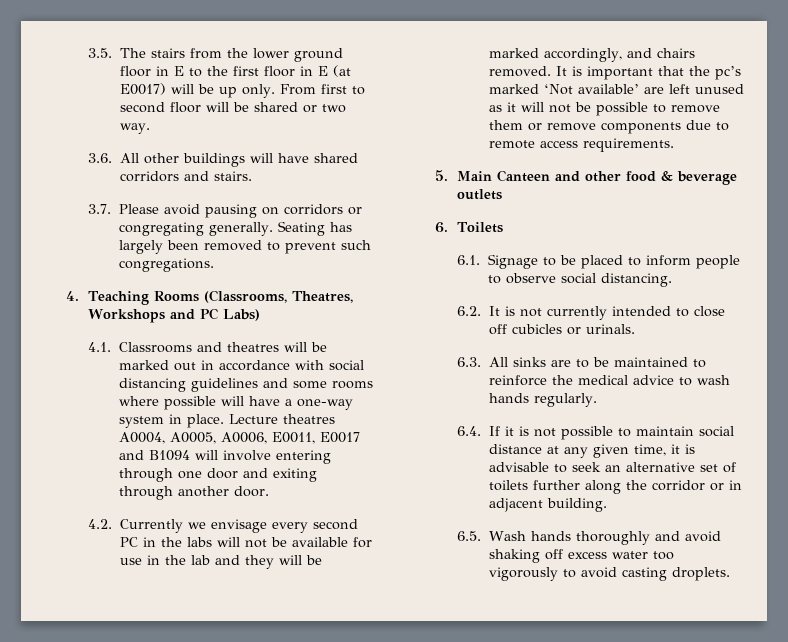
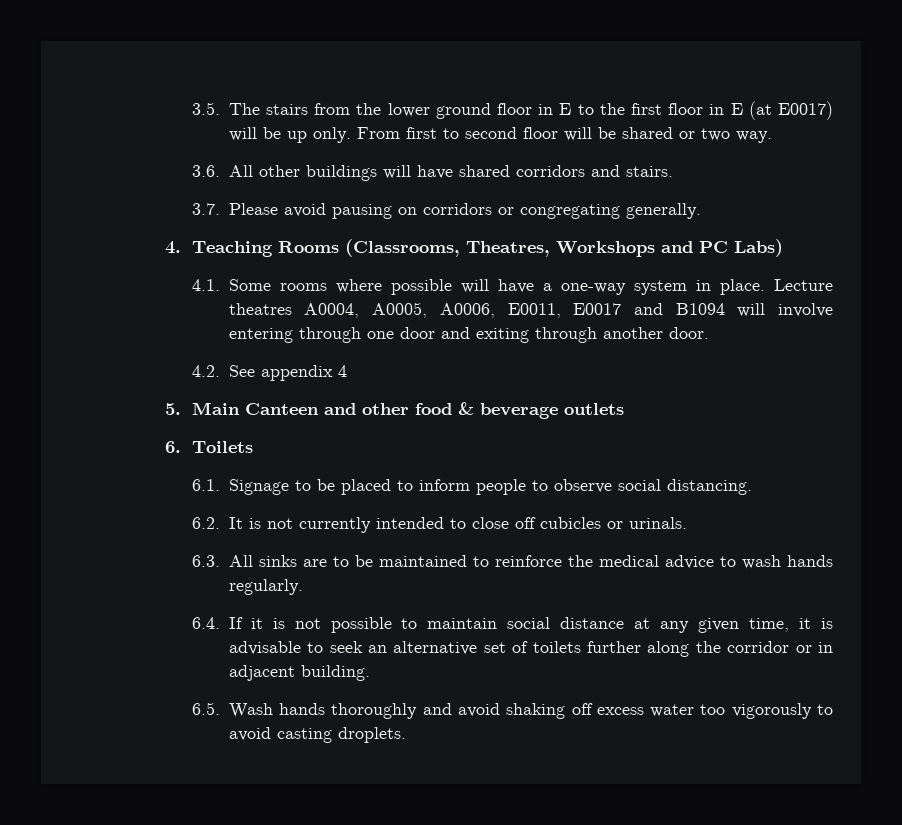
- Seating has largely been removed to prevent such congregations.
- 4.1. Classrooms and theatres will be marked out in accordance with social distancing guidelines and some rooms where possible will have a one-way system in place.
+ 4.1. Some rooms where possible will have a one-way system in place.
- 4.2. Currently we envisage every second PC in the labs will not be available for use in the lab and they will be marked accordingly, and chairs removed. It is important that the pc’s marked ‘Not available’ are left unused as it will not be possible to remove them or remove components due to remote access requirements.
+ 4.2. See appendix 4

